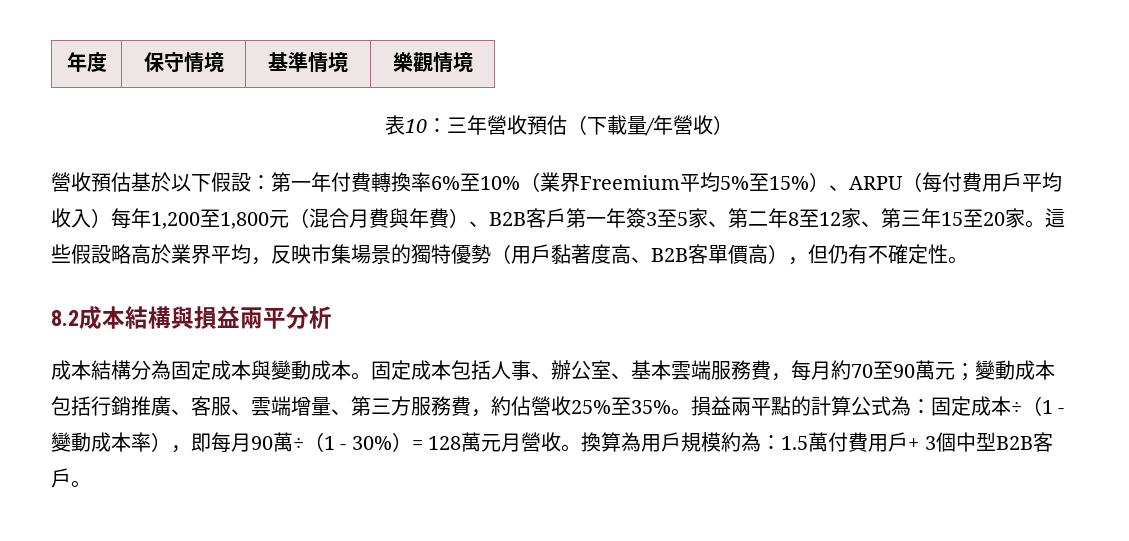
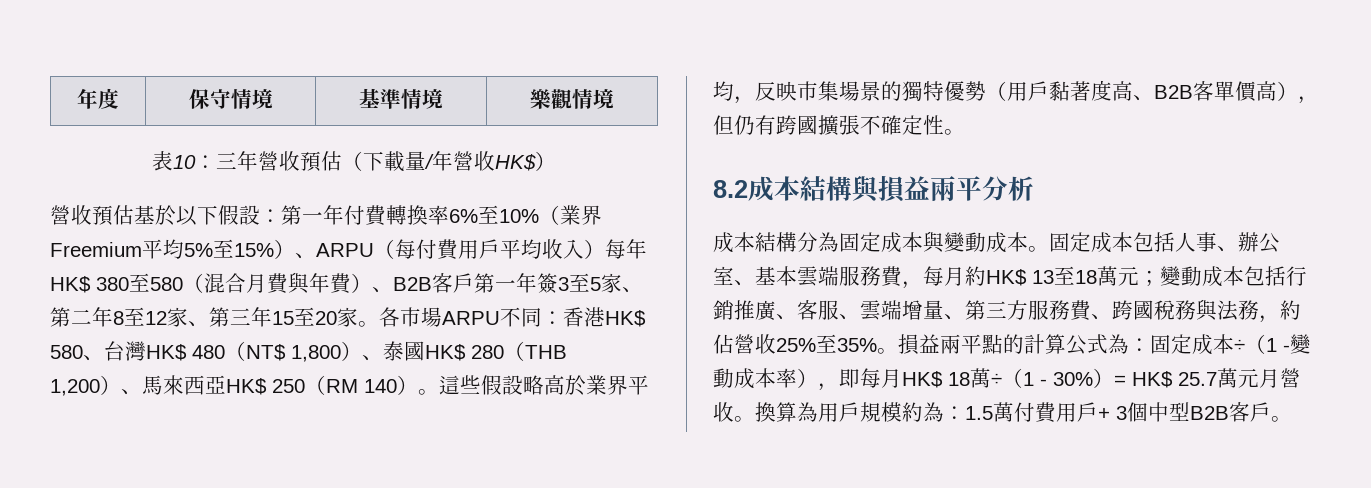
- 表10：三年營收預估（下載量/年營收）
+ 表10：三年營收預估（下載量/年營收HK$）
- 營收預估基於以下假設：第一年付費轉換率6%至10%（業界Freemium平均5%至15%）、ARPU（每付費用戶平均收入）每年1,200至1,800元（混合月費與年費）、B2B客戶第一年簽3至5家、第二年8至12家、第三年15至20家。
+ 營收預估基於以下假設：第一年付費轉換率6%至10%（業界Freemium平均5%至15%）、ARPU（每付費用戶平均收入）每年HK$ 380至580（混合月費與年費）、B2B客戶第一年簽3至5家、第二年8至12家、第三年15至20家。
+ 各市場ARPU不同：香港HK$ 580、台灣HK$ 480（NT$ 1,800）、泰國HK$ 280（THB 1,200）、馬來西亞HK$ 250（RM 140）。
- 這些假設略高於業界平均，反映市集場景的獨特優勢（用戶黏著度高、B2B客單價高），但仍有不確定性。
+ 這些假設略高於業界平均，反映市集場景的獨特優勢（用戶黏著度高、B2B客單價高），但仍有跨國擴張不確定性。
- 固定成本包括人事、辦公室、基本雲端服務費，每月約70至90萬元；變動成本包括行銷推廣、客服、雲端增量、第三方服務費，約佔營收25%至35%。
+ 固定成本包括人事、辦公室、基本雲端服務費，每月約HK$ 13至18萬元；變動成本包括行銷推廣、客服、雲端增量、第三方服務費、跨國稅務與法務，約佔營收25%至35%。
- 損益兩平點的計算公式為：固定成本÷（1 -變動成本率），即每月90萬÷（1 - 30%）= 128萬元月營收。
+ 損益兩平點的計算公式為：固定成本÷（1 -變動成本率），即每月HK$ 18萬÷（1 - 30%）= HK$ 25.7萬元月營收。

